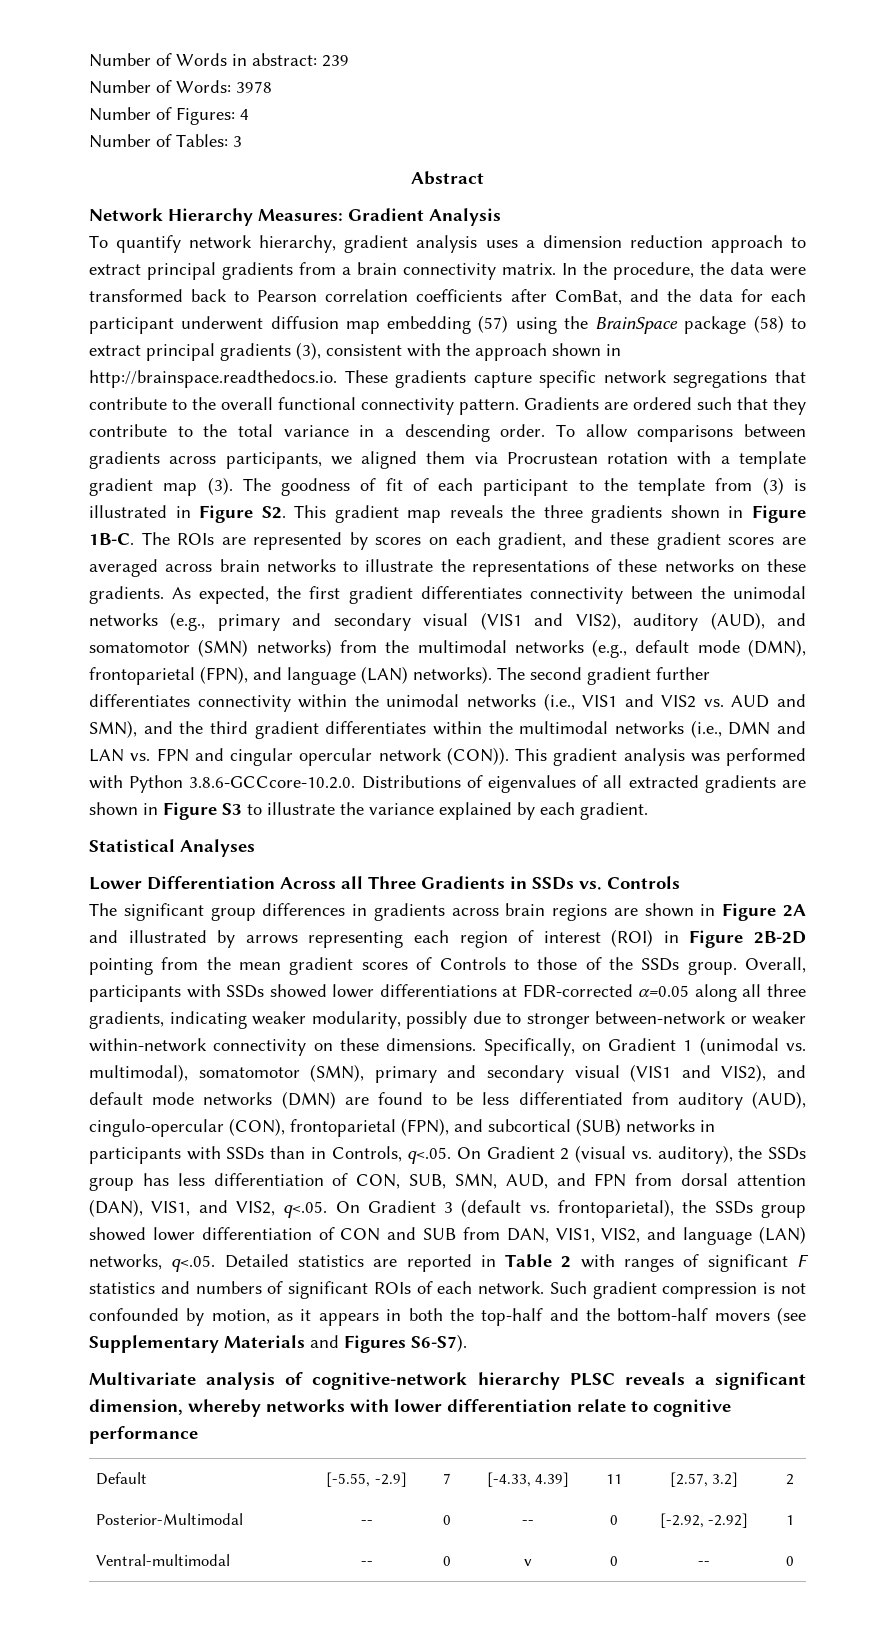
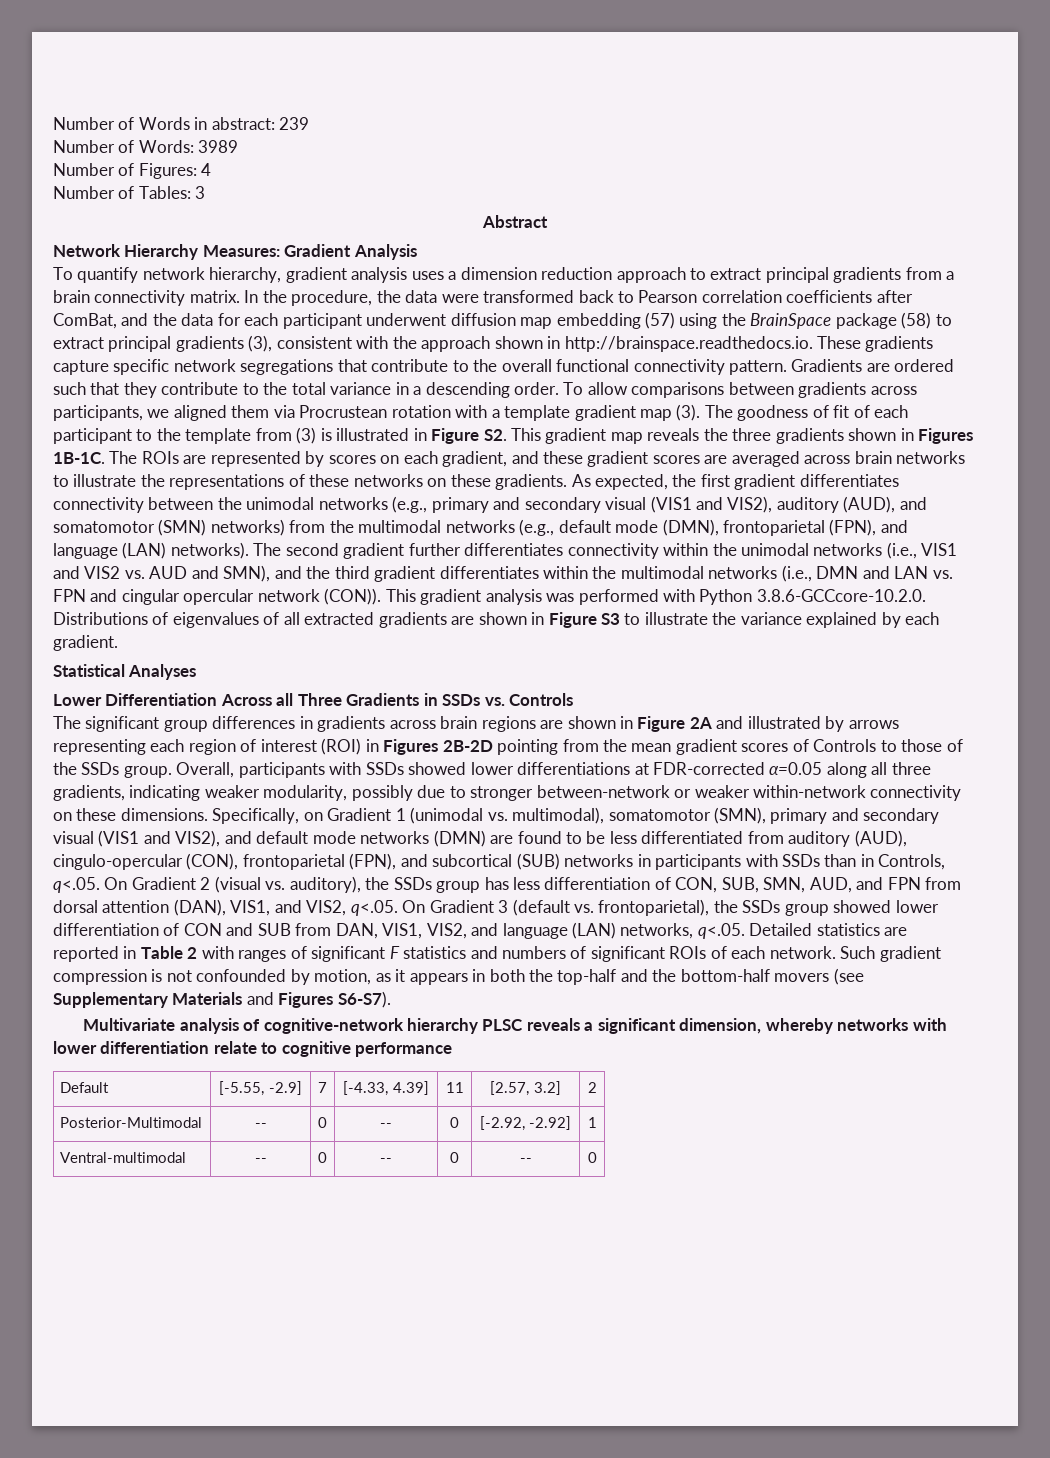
- Number of Words: 3978
+ Number of Words: 3989
- The goodness of fit of each participant to the template from (3) is illustrated in Figure S2. This gradient map reveals the three gradients shown in Figure 1B-C.
+ The goodness of fit of each participant to the template from (3) is illustrated in Figure S2. This gradient map reveals the three gradients shown in Figures 1B-1C.
- The significant group differences in gradients across brain regions are shown in Figure 2A and illustrated by arrows representing each region of interest (ROI) in Figure 2B-2D pointing from the mean gradient scores of Controls to those of the SSDs group.
+ The significant group differences in gradients across brain regions are shown in Figure 2A and illustrated by arrows representing each region of interest (ROI) in Figures 2B-2D pointing from the mean gradient scores of Controls to those of the SSDs group.
- Ventral-multimodal | -- | 0 | v | 0 | -- | 0
+ Ventral-multimodal | -- | 0 | -- | 0 | -- | 0

